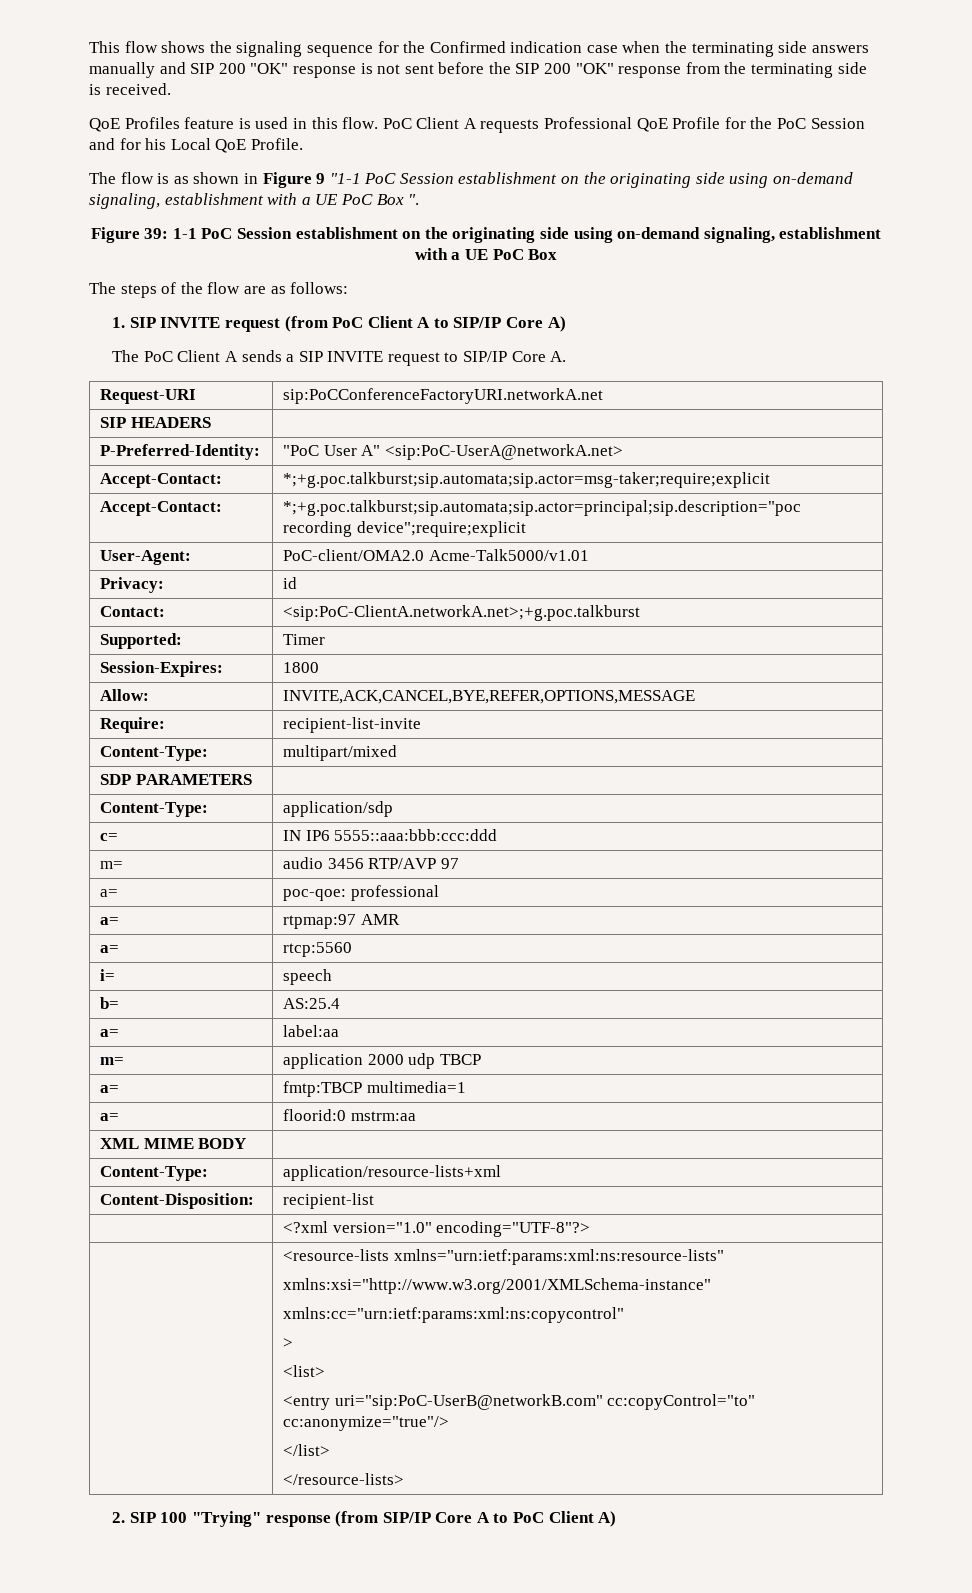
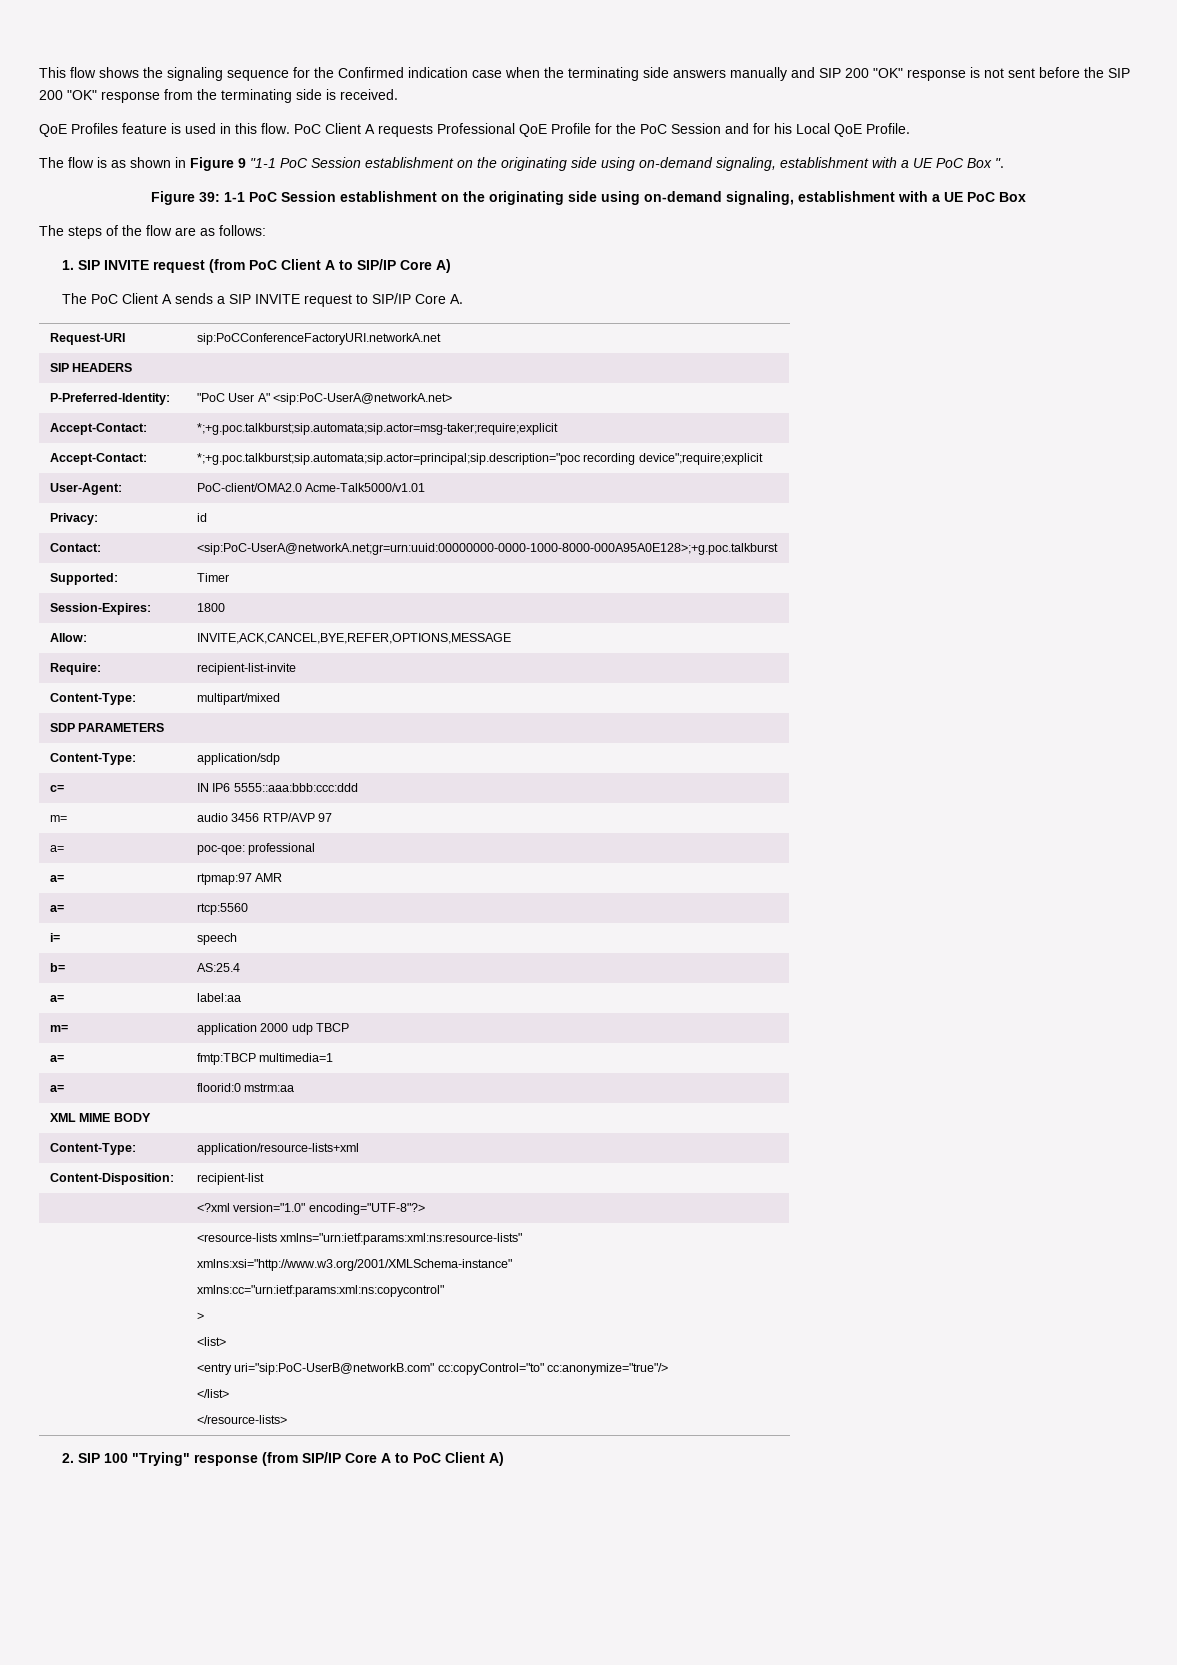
- Contact: | <sip:PoC-ClientA.networkA.net>;+g.poc.talkburst
+ Contact: | <sip:PoC-UserA@networkA.net;gr=urn:uuid:00000000-0000-1000-8000-000A95A0E128>;+g.poc.talkburst

